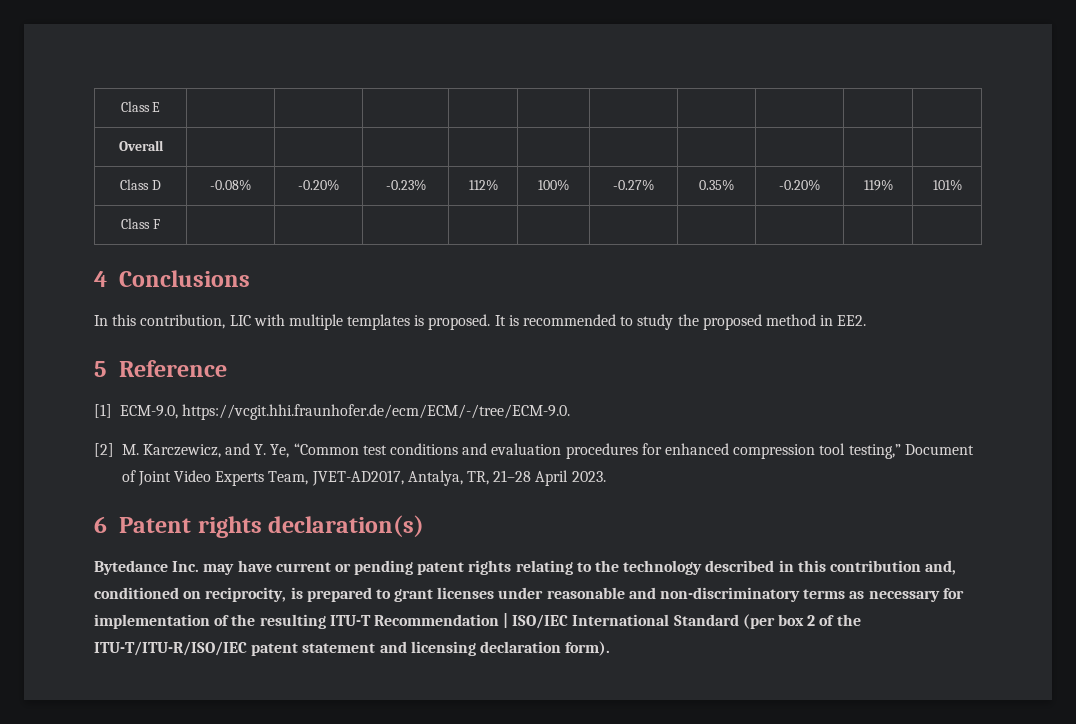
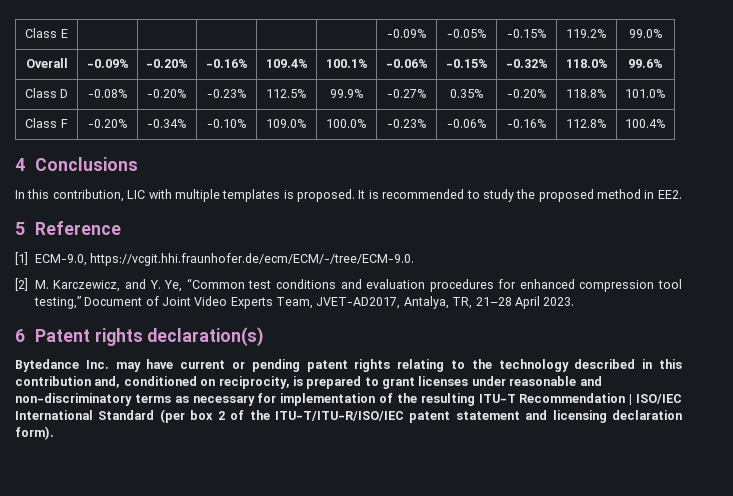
- Class E | | | | | | | | | |
- Overall | | | | | | | | | |
+ Class E | | | | | | -0.09% | -0.05% | -0.15% | 119.2% | 99.0%
+ Overall | -0.09% | -0.20% | -0.16% | 109.4% | 100.1% | -0.06% | -0.15% | -0.32% | 118.0% | 99.6%
- Class D | -0.08% | -0.20% | -0.23% | 112% | 100% | -0.27% | 0.35% | -0.20% | 119% | 101%
+ Class D | -0.08% | -0.20% | -0.23% | 112.5% | 99.9% | -0.27% | 0.35% | -0.20% | 118.8% | 101.0%
- Class F | | | | | | | | | |
+ Class F | -0.20% | -0.34% | -0.10% | 109.0% | 100.0% | -0.23% | -0.06% | -0.16% | 112.8% | 100.4%

